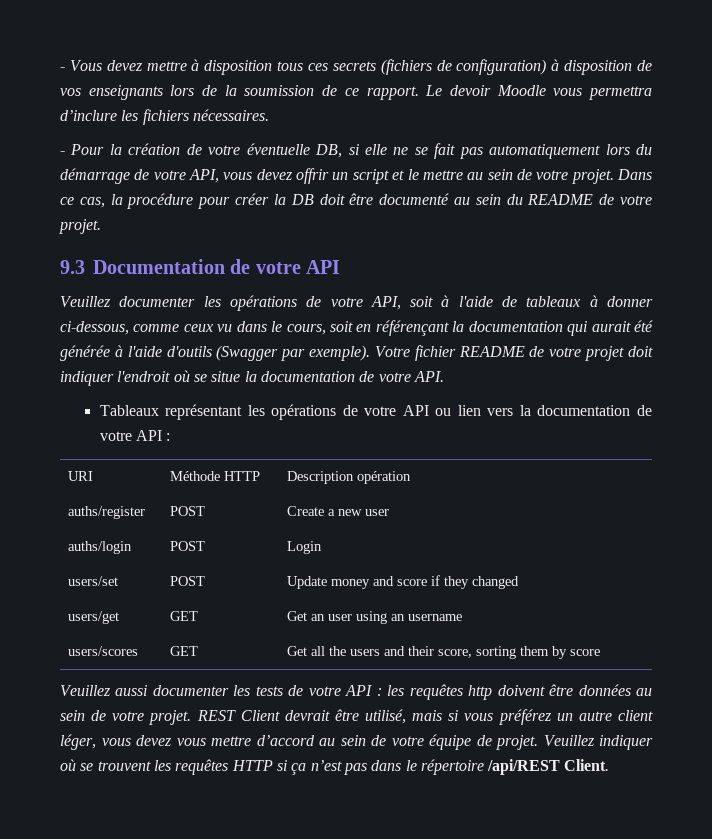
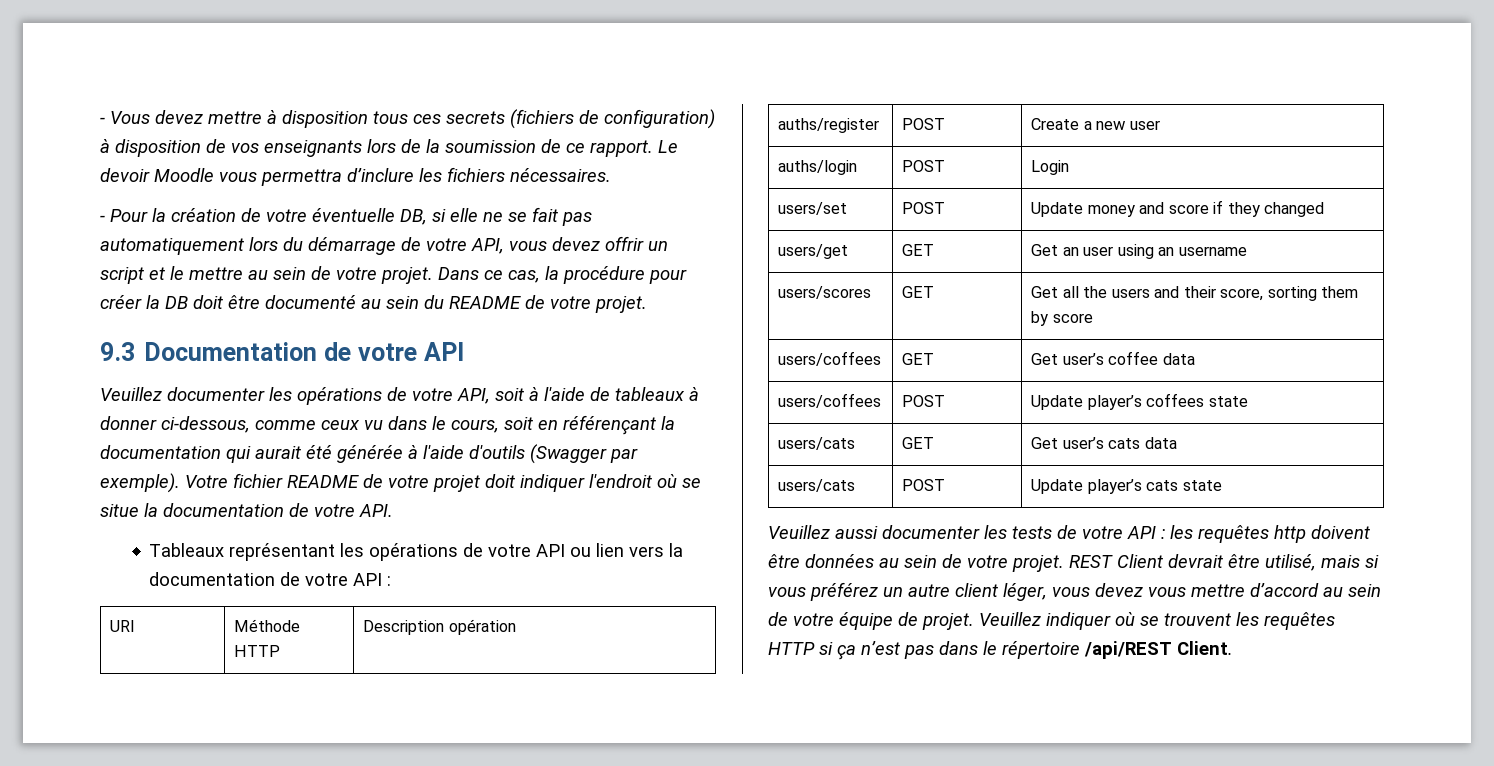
+ users/coffees | GET | Get user’s coffee data
+ users/coffees | POST | Update player’s coffees state
+ users/cats | GET | Get user’s cats data
+ users/cats | POST | Update player’s cats state

